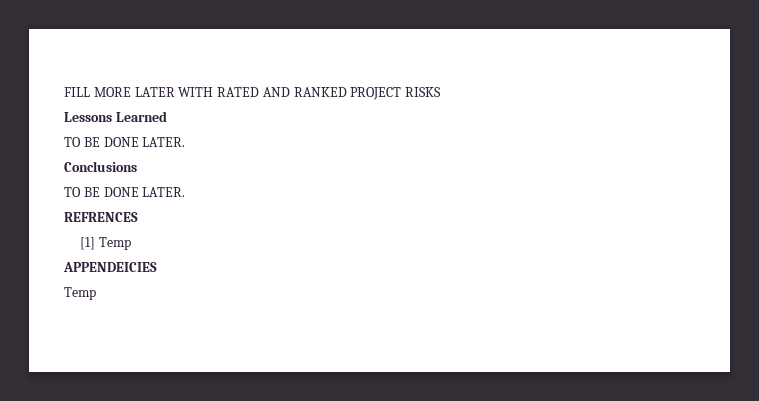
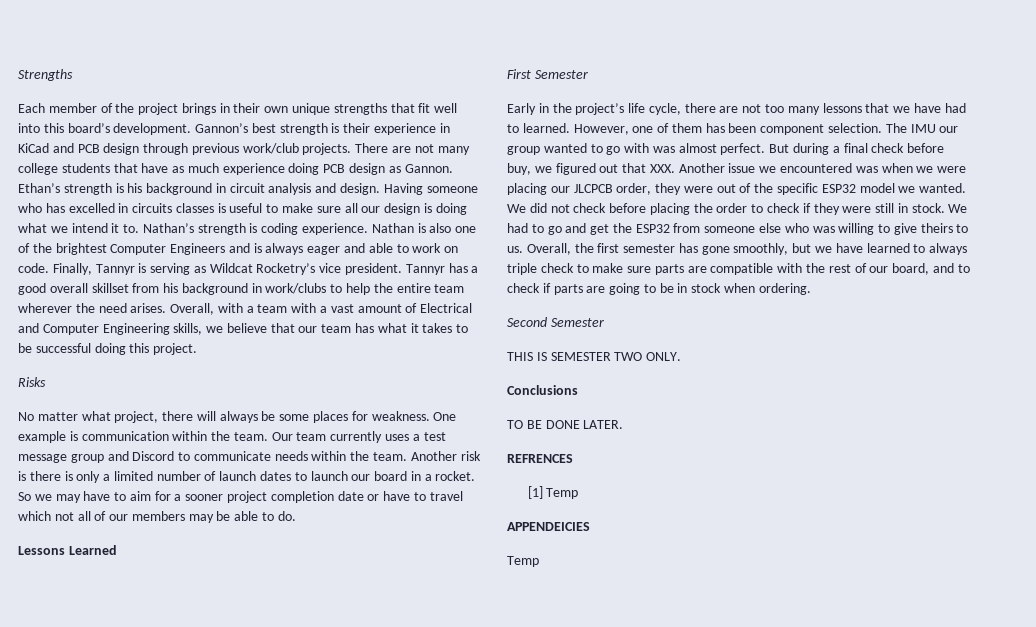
- FILL MORE LATER WITH RATED AND RANKED PROJECT RISKS
+ Strengths
+ Each member of the project brings in their own unique strengths that fit well into this board’s development. Gannon’s best strength is their experience in KiCad and PCB design through previous work/club projects. There are not many college students that have as much experience doing PCB design as Gannon. Ethan’s strength is his background in circuit analysis and design. Having someone who has excelled in circuits classes is useful to make sure all our design is doing what we intend it to. Nathan’s strength is coding experience. Nathan is also one of the brightest Computer Engineers and is always eager and able to work on code. Finally, Tannyr is serving as Wildcat Rocketry’s vice president. Tannyr has a good overall skillset from his background in work/clubs to help the entire team wherever the need arises. Overall, with a team with a vast amount of Electrical and Computer Engineering skills, we believe that our team has what it takes to be successful doing this project.
+ Risks
+ No matter what project, there will always be some places for weakness. One example is communication within the team. Our team currently uses a test message group and Discord to communicate needs within the team. Another risk is there is only a limited number of launch dates to launch our board in a rocket. So we may have to aim for a sooner project completion date or have to travel which not all of our members may be able to do.
  Lessons Learned
- TO BE DONE LATER.
+ First Semester
+ Early in the project’s life cycle, there are not too many lessons that we have had to learned. However, one of them has been component selection. The IMU our group wanted to go with was almost perfect. But during a final check before buy, we figured out that XXX. Another issue we encountered was when we were placing our JLCPCB order, they were out of the specific ESP32 model we wanted. We did not check before placing the order to check if they were still in stock. We had to go and get the ESP32 from someone else who was willing to give theirs to us. Overall, the first semester has gone smoothly, but we have learned to always triple check to make sure parts are compatible with the rest of our board, and to check if parts are going to be in stock when ordering.
+ Second Semester
+ THIS IS SEMESTER TWO ONLY.

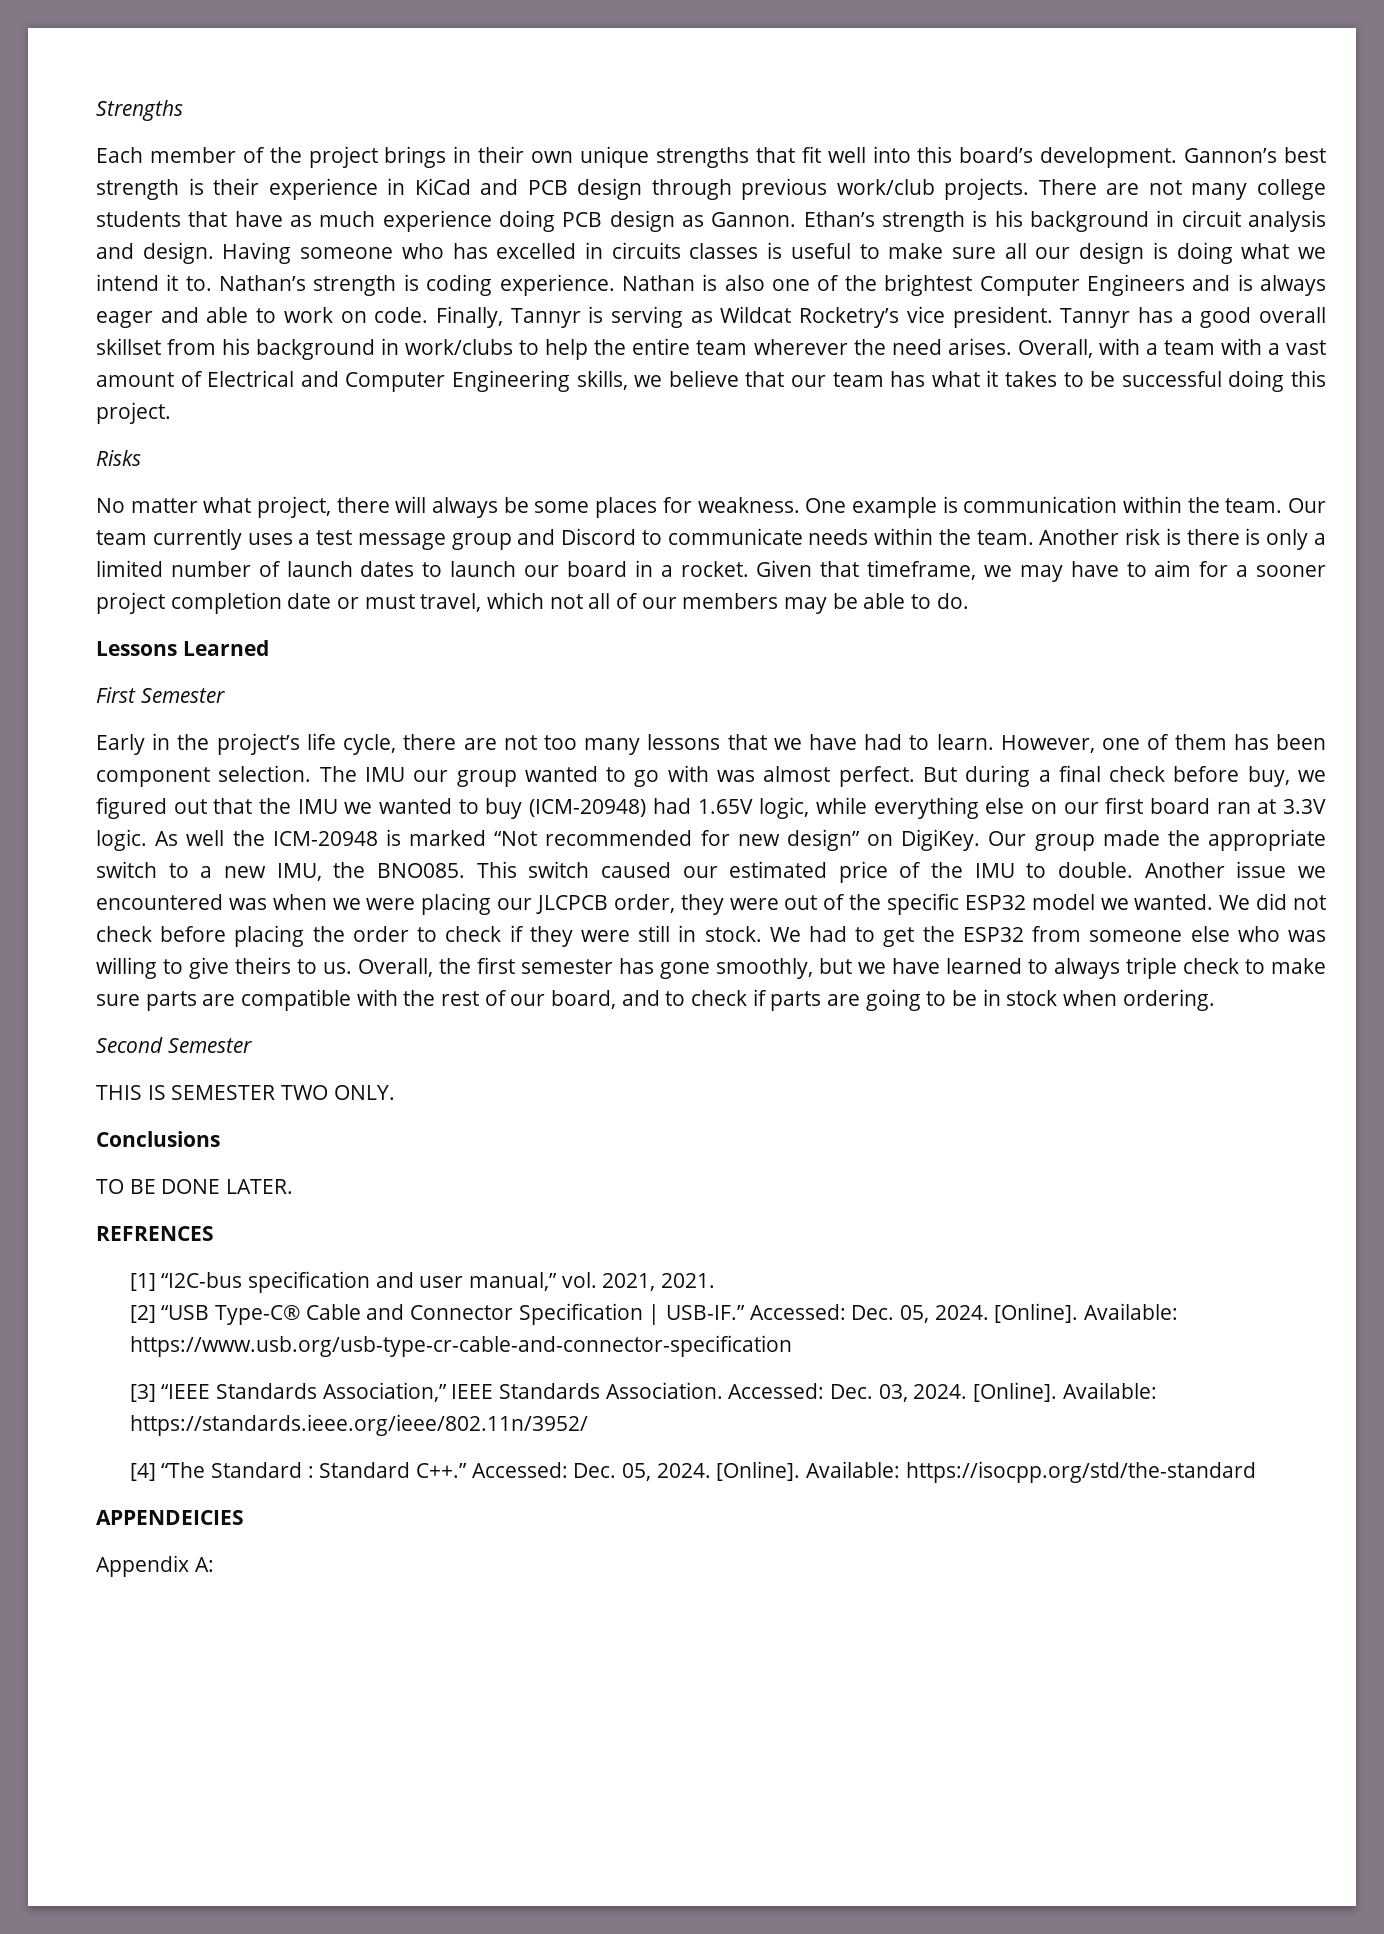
- So we may have to aim for a sooner project completion date or have to travel which not all of our members may be able to do.
+ Given that timeframe, we may have to aim for a sooner project completion date or must travel, which not all of our members may be able to do.
- Early in the project’s life cycle, there are not too many lessons that we have had to learned.
+ Early in the project’s life cycle, there are not too many lessons that we have had to learn.
- But during a final check before buy, we figured out that XXX. Another issue we encountered was when we were placing our JLCPCB order, they were out of the specific ESP32 model we wanted.
+ But during a final check before buy, we figured out that the IMU we wanted to buy (ICM-20948) had 1.65V logic, while everything else on our first board ran at 3.3V logic. As well the ICM-20948 is marked “Not recommended for new design” on DigiKey. Our group made the appropriate switch to a new IMU, the BNO085. This switch caused our estimated price of the IMU to double. Another issue we encountered was when we were placing our JLCPCB order, they were out of the specific ESP32 model we wanted.
- We had to go and get the ESP32 from someone else who was willing to give theirs to us.
+ We had to get the ESP32 from someone else who was willing to give theirs to us.
- [1] Temp
+ [1] “I2C-bus specification and user manual,” vol. 2021, 2021.
+ [2] “USB Type-C® Cable and Connector Specification | USB-IF.” Accessed: Dec. 05, 2024. [Online]. Available: https://www.usb.org/usb-type-cr-cable-and-connector-specification
+ [3] “IEEE Standards Association,” IEEE Standards Association. Accessed: Dec. 03, 2024. [Online]. Available: https://standards.ieee.org/ieee/802.11n/3952/
+ [4] “The Standard : Standard C++.” Accessed: Dec. 05, 2024. [Online]. Available: https://isocpp.org/std/the-standard
  APPENDEICIES
- Temp
+ Appendix A:

